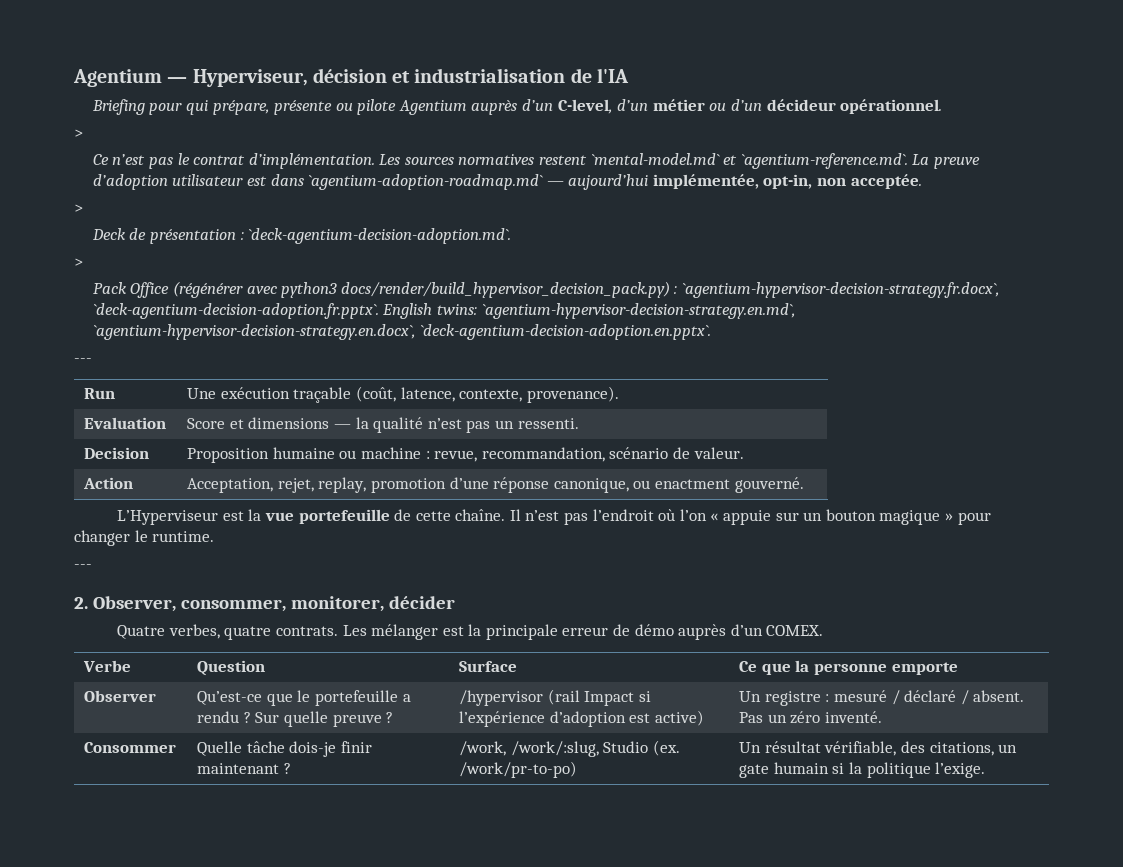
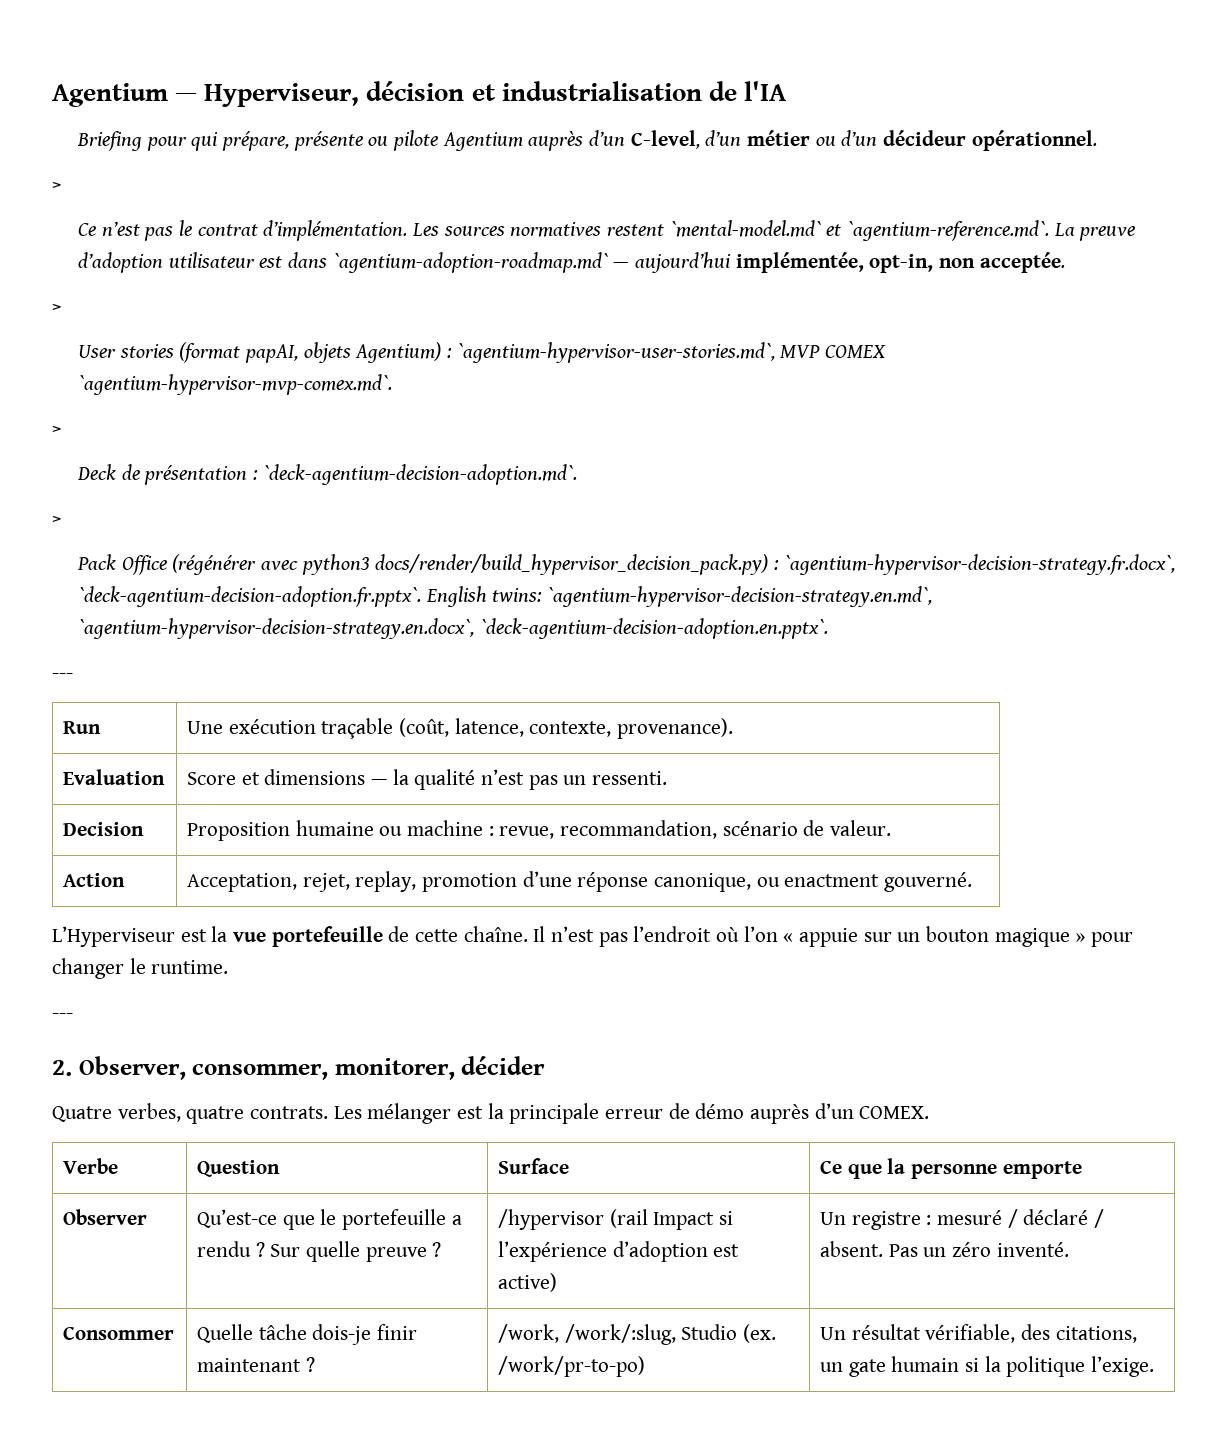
+ User stories (format papAI, objets Agentium) : `agentium-hypervisor-user-stories.md`, MVP COMEX `agentium-hypervisor-mvp-comex.md`.
+ >

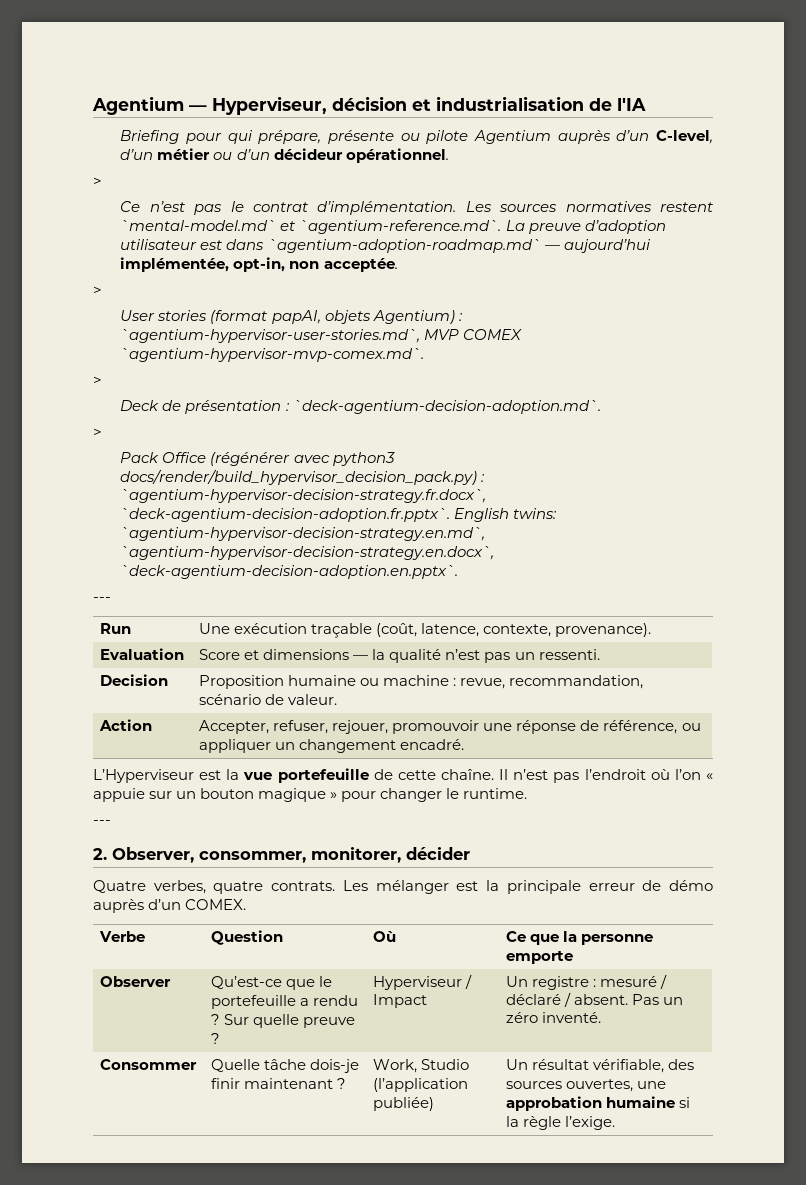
- Action | Acceptation, rejet, replay, promotion d’une réponse canonique, ou enactment gouverné.
+ Action | Accepter, refuser, rejouer, promouvoir une réponse de référence, ou appliquer un changement encadré.
- Verbe | Question | Surface | Ce que la personne emporte
+ Verbe | Question | Où | Ce que la personne emporte
- Observer | Qu’est-ce que le portefeuille a rendu ? Sur quelle preuve ? | /hypervisor (rail Impact si l’expérience d’adoption est active) | Un registre : mesuré / déclaré / absent. Pas un zéro inventé.
+ Observer | Qu’est-ce que le portefeuille a rendu ? Sur quelle preuve ? | Hyperviseur / Impact | Un registre : mesuré / déclaré / absent. Pas un zéro inventé.
- Consommer | Quelle tâche dois-je finir maintenant ? | /work, /work/:slug, Studio (ex. /work/pr-to-po) | Un résultat vérifiable, des citations, un gate humain si la politique l’exige.
+ Consommer | Quelle tâche dois-je finir maintenant ? | Work, Studio (l’application publiée) | Un résultat vérifiable, des sources ouvertes, une approbation humaine si la règle l’exige.

